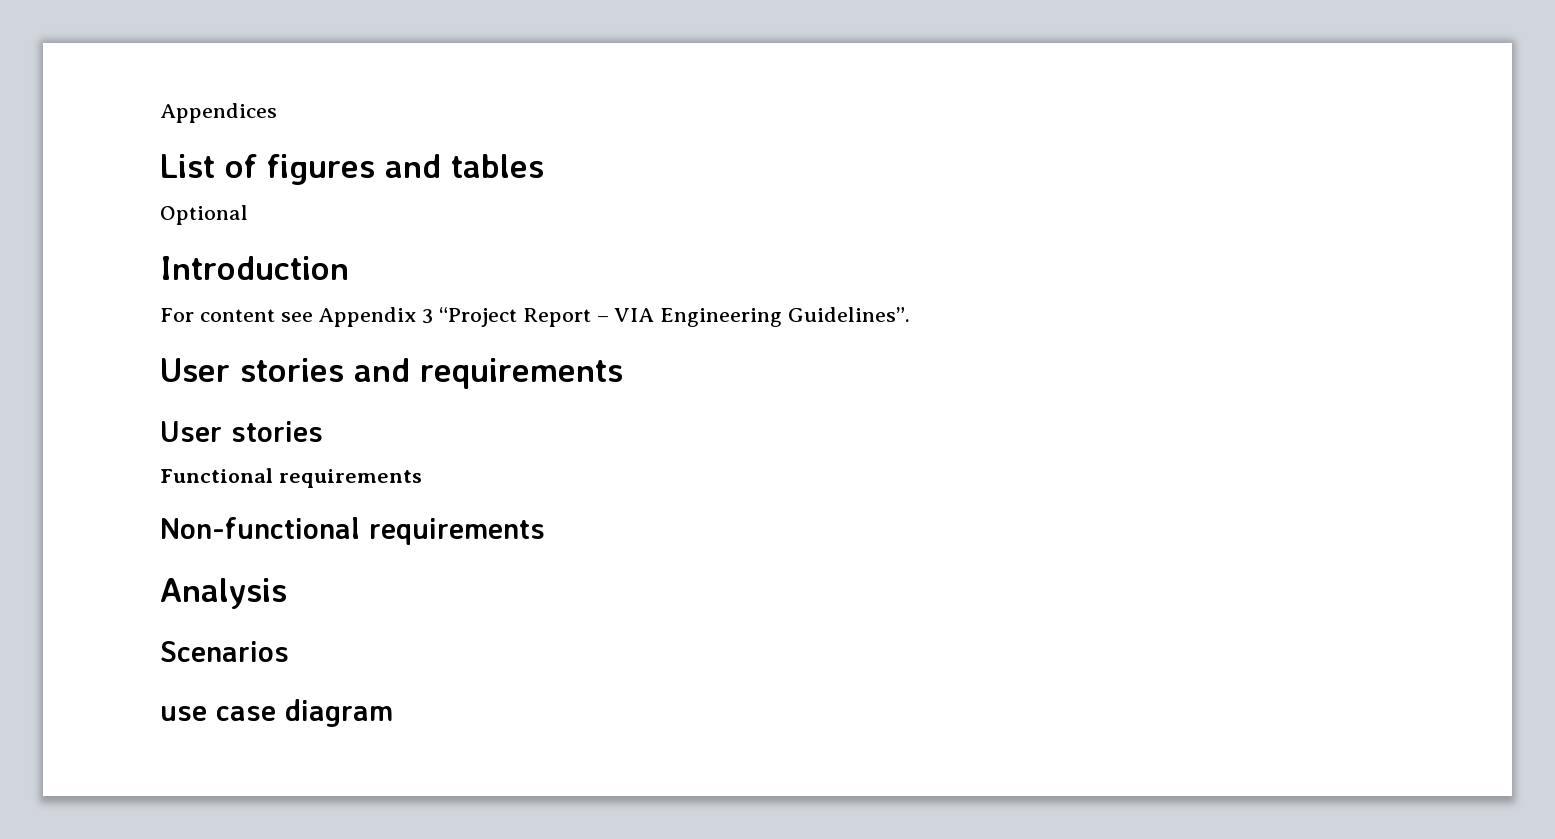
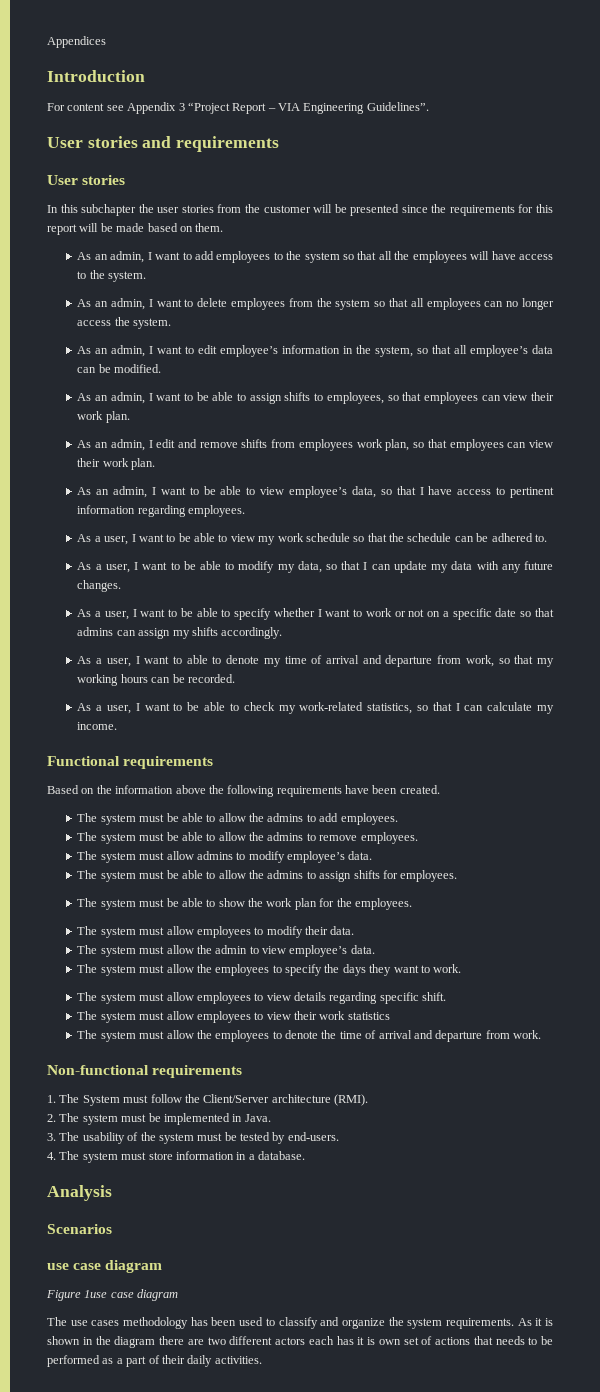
- List of figures and tables
- Optional
+ In this subchapter the user stories from the customer will be presented since the requirements for this report will be made based on them.
+ As an admin, I want to add employees to the system so that all the employees will have access to the system.
+ As an admin, I want to delete employees from the system so that all employees can no longer access the system.
+ As an admin, I want to edit employee’s information in the system, so that all employee’s data can be modified.
+ As an admin, I want to be able to assign shifts to employees, so that employees can view their work plan.
+ As an admin, I edit and remove shifts from employees work plan, so that employees can view their work plan.
+ As an admin, I want to be able to view employee’s data, so that I have access to pertinent information regarding employees.
+ As a user, I want to be able to view my work schedule so that the schedule can be adhered to.
+ As a user, I want to be able to modify my data, so that I can update my data with any future changes.
+ As a user, I want to be able to specify whether I want to work or not on a specific date so that admins can assign my shifts accordingly.
+ As a user, I want to able to denote my time of arrival and departure from work, so that my working hours can be recorded.
+ As a user, I want to be able to check my work-related statistics, so that I can calculate my income.
  Functional requirements
+ Based on the information above the following requirements have been created.
+ The system must be able to allow the admins to add employees.
+ The system must be able to allow the admins to remove employees.
+ The system must allow admins to modify employee’s data.
+ The system must be able to allow the admins to assign shifts for employees.
+ The system must be able to show the work plan for the employees.
+ The system must allow employees to modify their data.
+ The system must allow the admin to view employee’s data.
+ The system must allow the employees to specify the days they want to work.
+ The system must allow employees to view details regarding specific shift.
+ The system must allow employees to view their work statistics
+ The system must allow the employees to denote the time of arrival and departure from work.
  Non-functional requirements
+ 1. The System must follow the Client/Server architecture (RMI).
+ 2. The system must be implemented in Java.
+ 3. The usability of the system must be tested by end-users.
+ 4. The system must store information in a database.
+ Figure 1use case diagram
+ The use cases methodology has been used to classify and organize the system requirements. As it is shown in the diagram there are two different actors each has it is own set of actions that needs to be performed as a part of their daily activities.

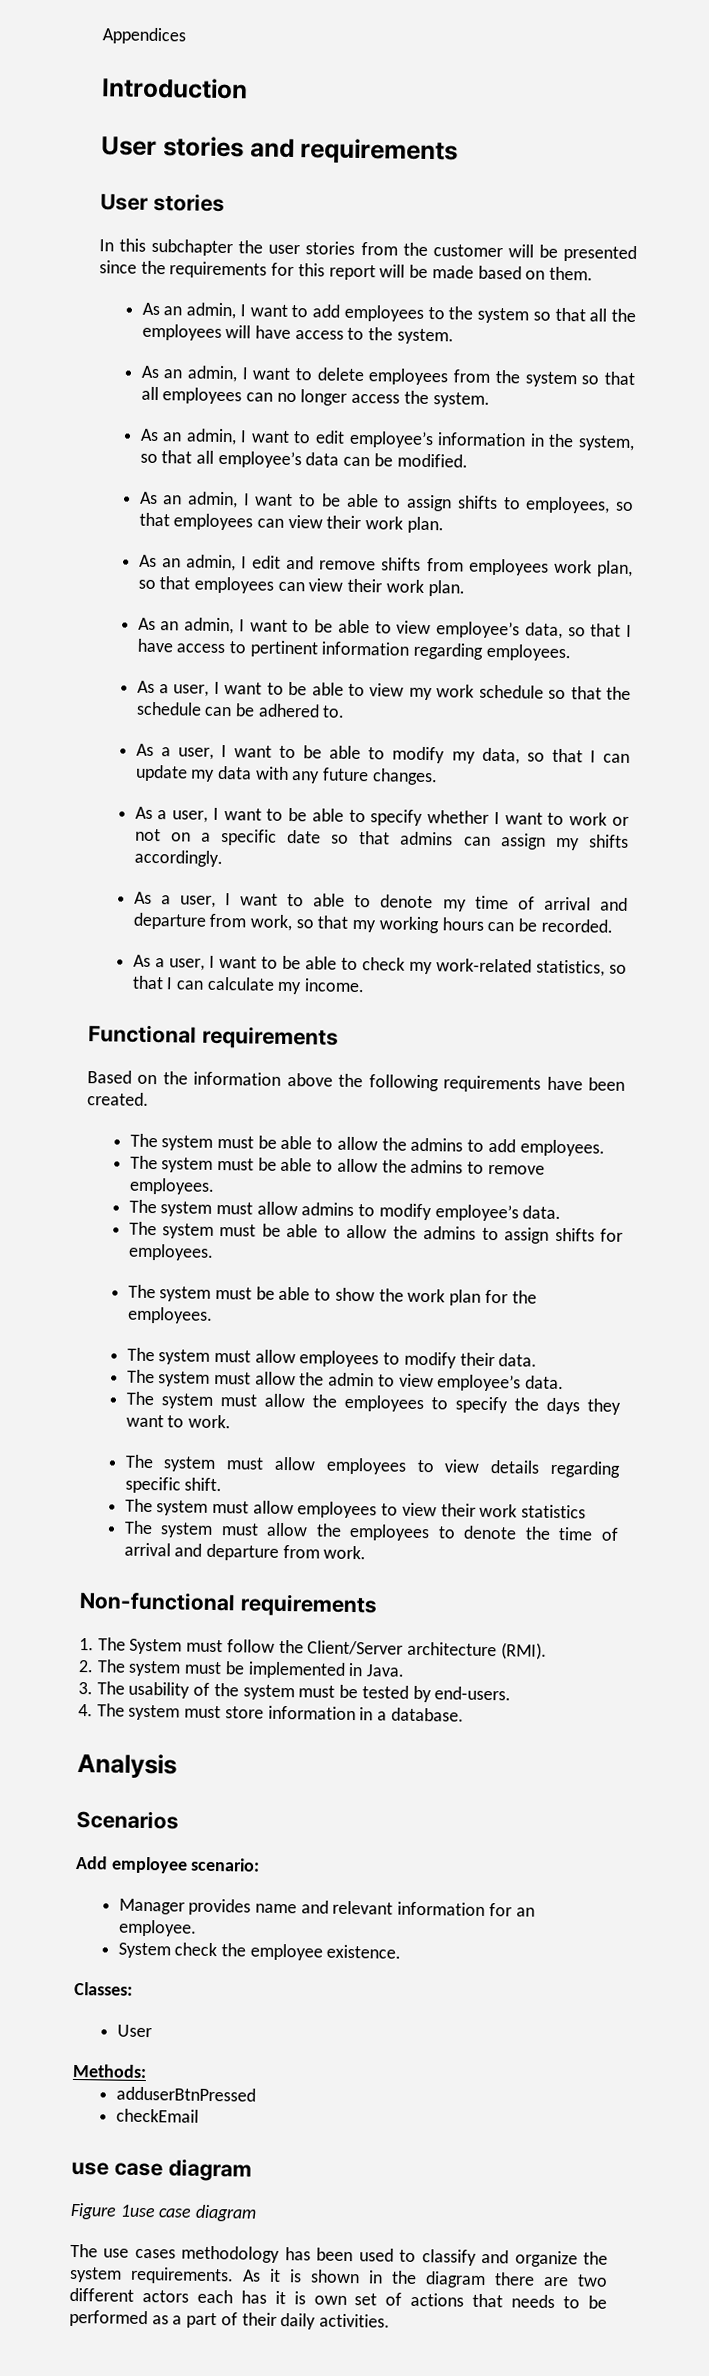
- For content see Appendix 3 “Project Report – VIA Engineering Guidelines”.
+ Add employee scenario:
+ Manager provides name and relevant information for an employee.
+ System check the employee existence.
+ Classes:
+ User
+ Methods:
+ adduserBtnPressed
+ checkEmail

